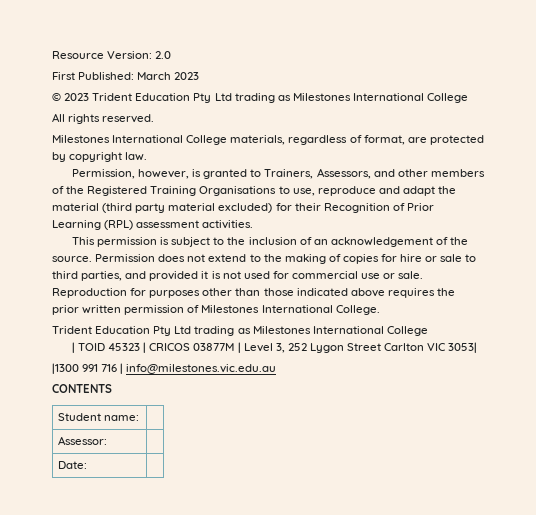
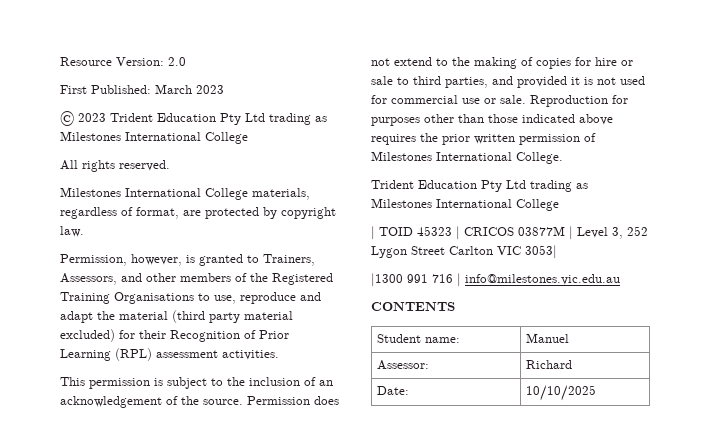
- Student name: |
+ Student name: | Manuel
- Assessor: |
+ Assessor: | Richard
- Date: |
+ Date: | 10/10/2025

